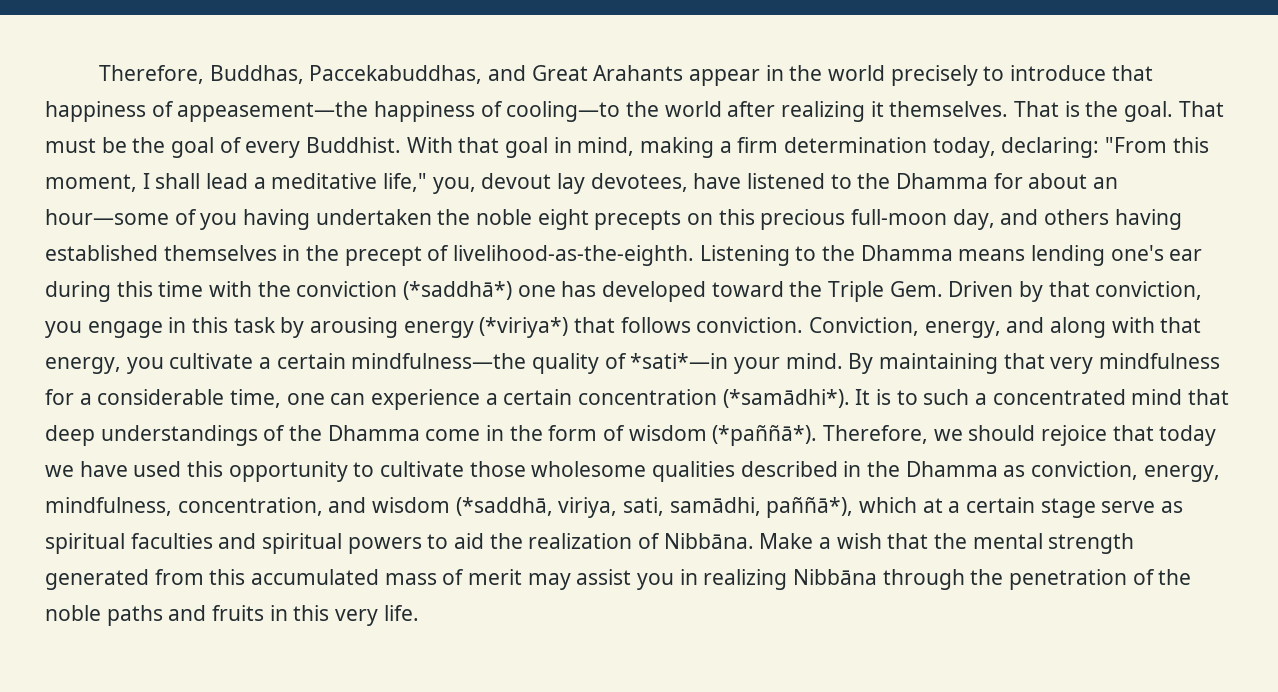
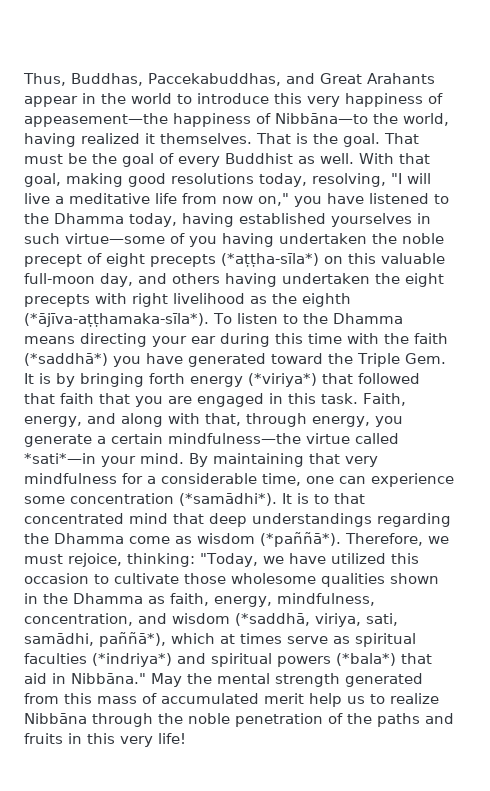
- Therefore, Buddhas, Paccekabuddhas, and Great Arahants appear in the world precisely to introduce that happiness of appeasement—the happiness of cooling—to the world after realizing it themselves.
+ Thus, Buddhas, Paccekabuddhas, and Great Arahants appear in the world to introduce this very happiness of appeasement—the happiness of Nibbāna—to the world, having realized it themselves.
- That must be the goal of every Buddhist. With that goal in mind, making a firm determination today, declaring: "From this moment, I shall lead a meditative life," you, devout lay devotees, have listened to the Dhamma for about an hour—some of you having undertaken the noble eight precepts on this precious full-moon day, and others having established themselves in the precept of livelihood-as-the-eighth. Listening to the Dhamma means lending one's ear during this time with the conviction (*saddhā*) one has developed toward the Triple Gem. Driven by that conviction, you engage in this task by arousing energy (*viriya*) that follows conviction. Conviction, energy, and along with that energy, you cultivate a certain mindfulness—the quality of *sati*—in your mind.
+ That must be the goal of every Buddhist as well. With that goal, making good resolutions today, resolving, "I will live a meditative life from now on," you have listened to the Dhamma today, having established yourselves in such virtue—some of you having undertaken the noble precept of eight precepts (*aṭṭha-sīla*) on this valuable full-moon day, and others having undertaken the eight precepts with right livelihood as the eighth (*ājīva-aṭṭhamaka-sīla*). To listen to the Dhamma means directing your ear during this time with the faith (*saddhā*) you have generated toward the Triple Gem. It is by bringing forth energy (*viriya*) that followed that faith that you are engaged in this task. Faith, energy, and along with that, through energy, you generate a certain mindfulness—the virtue called *sati*—in your mind.
- By maintaining that very mindfulness for a considerable time, one can experience a certain concentration (*samādhi*).
+ By maintaining that very mindfulness for a considerable time, one can experience some concentration (*samādhi*).
- It is to such a concentrated mind that deep understandings of the Dhamma come in the form of wisdom (*paññā*). Therefore, we should rejoice that today we have used this opportunity to cultivate those wholesome qualities described in the Dhamma as conviction, energy, mindfulness, concentration, and wisdom (*saddhā, viriya, sati, samādhi, paññā*), which at a certain stage serve as spiritual faculties and spiritual powers to aid the realization of Nibbāna. Make a wish that the mental strength generated from this accumulated mass of merit may assist you in realizing Nibbāna through the penetration of the noble paths and fruits in this very life.
+ It is to that concentrated mind that deep understandings regarding the Dhamma come as wisdom (*paññā*). Therefore, we must rejoice, thinking: "Today, we have utilized this occasion to cultivate those wholesome qualities shown in the Dhamma as faith, energy, mindfulness, concentration, and wisdom (*saddhā, viriya, sati, samādhi, paññā*), which at times serve as spiritual faculties (*indriya*) and spiritual powers (*bala*) that aid in Nibbāna." May the mental strength generated from this mass of accumulated merit help us to realize Nibbāna through the noble penetration of the paths and fruits in this very life!

